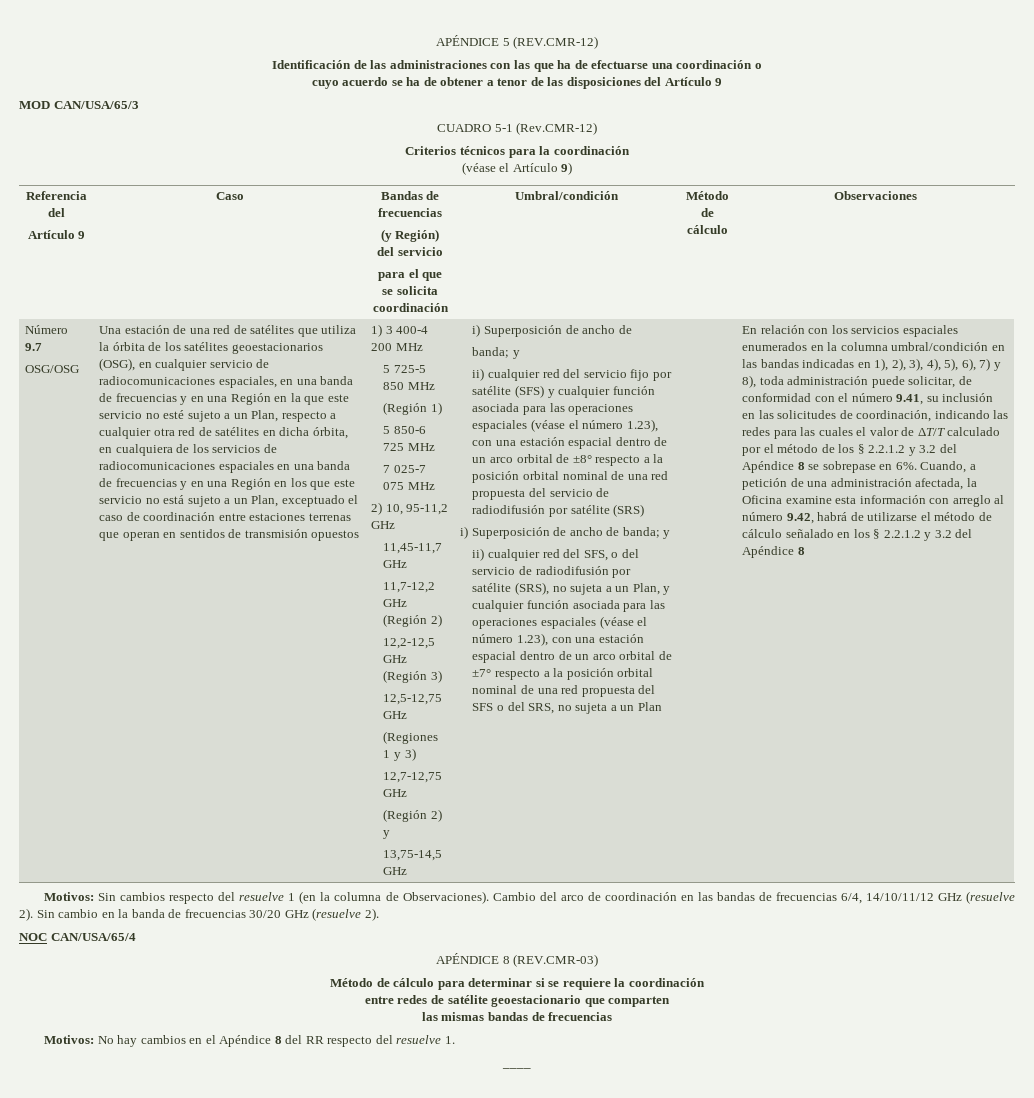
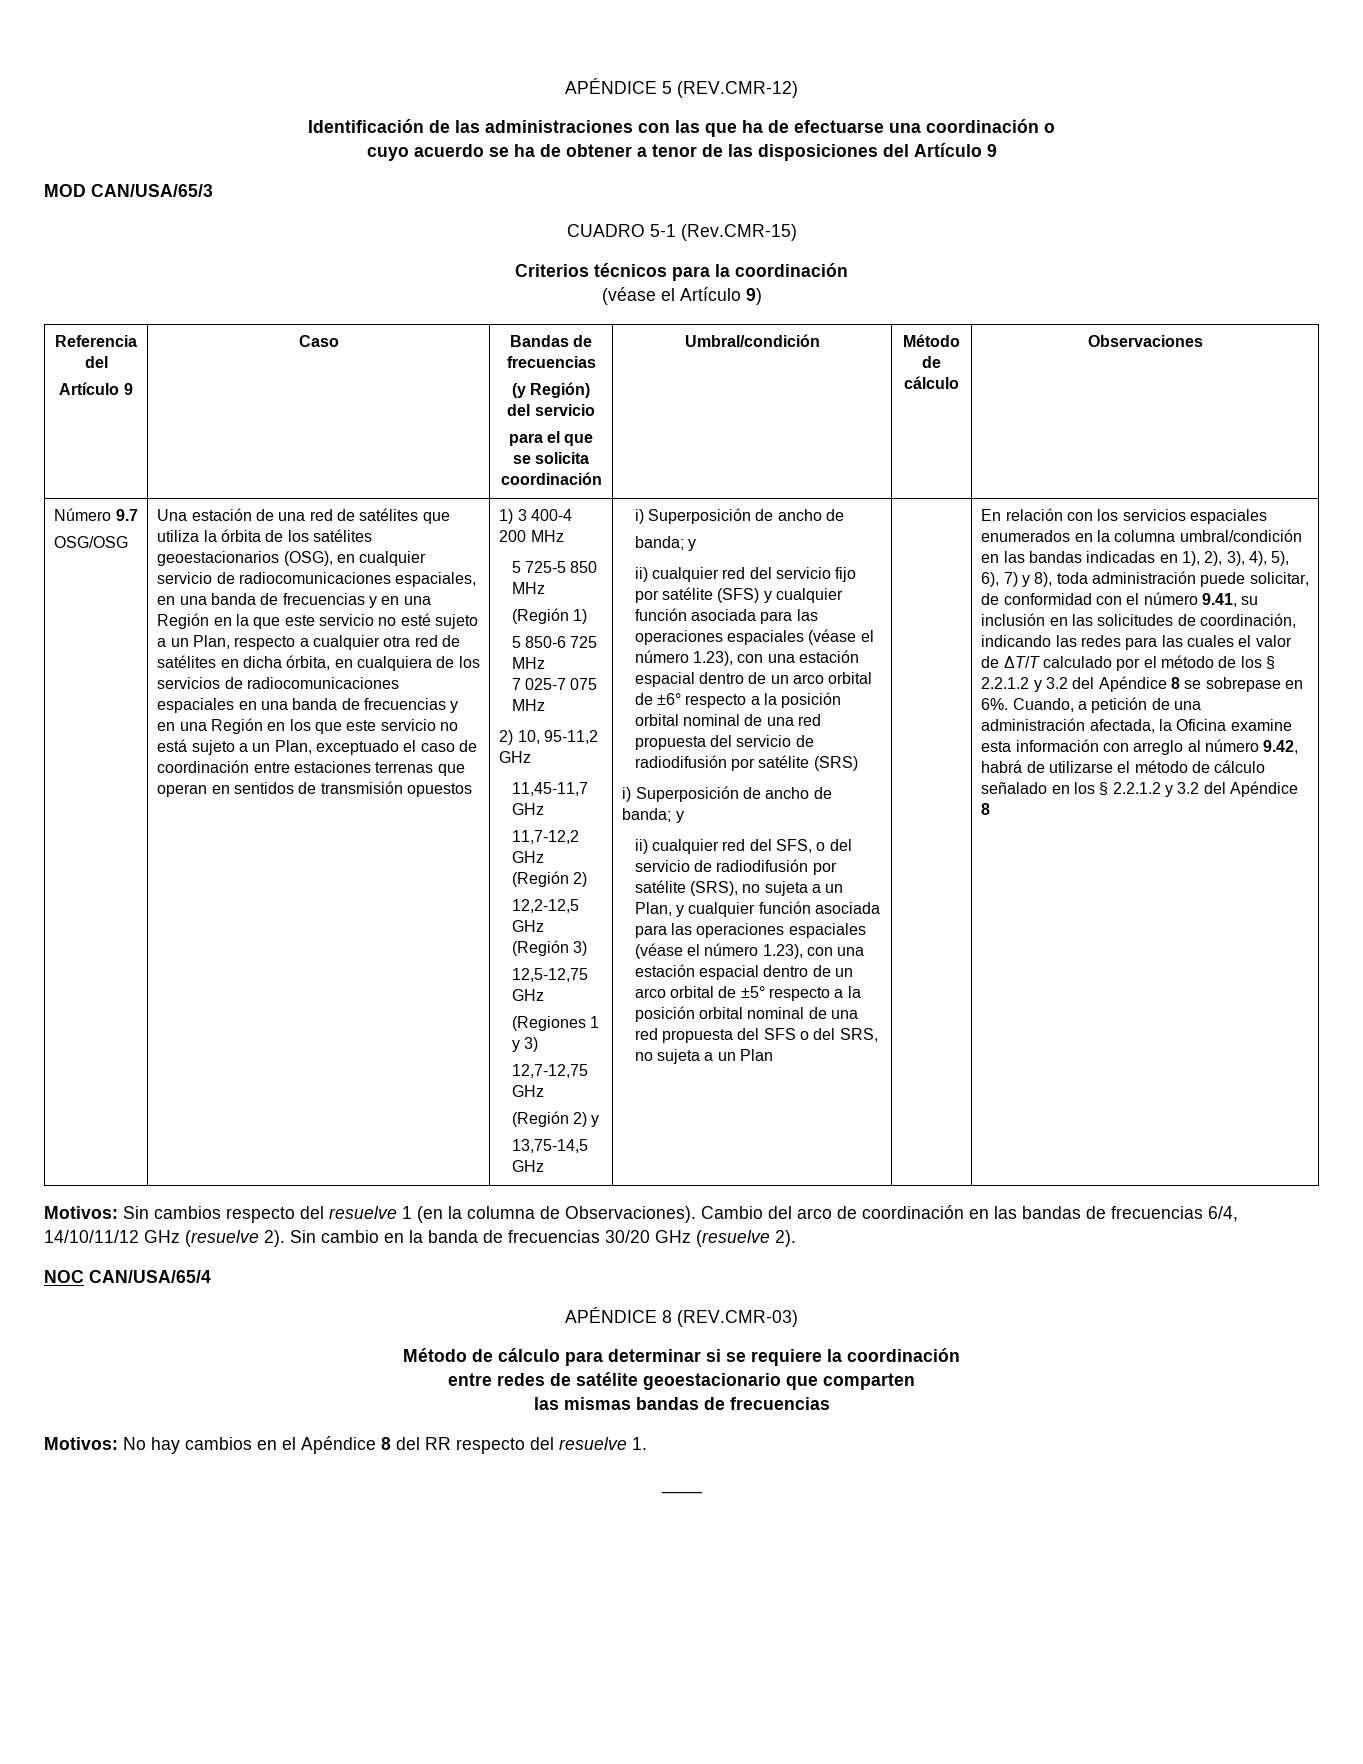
- CUADRO 5-1 (Rev.CMR-12)
+ CUADRO 5-1 (Rev.CMR-15)
- ii) cualquier red del servicio fijo por satélite (SFS) y cualquier función asociada para las operaciones espaciales (véase el número 1.23), con una estación espacial dentro de un arco orbital de ±8° respecto a la posición orbital nominal de una red propuesta del servicio de radiodifusión por satélite (SRS)
+ ii) cualquier red del servicio fijo por satélite (SFS) y cualquier función asociada para las operaciones espaciales (véase el número 1.23), con una estación espacial dentro de un arco orbital de ±6° respecto a la posición orbital nominal de una red propuesta del servicio de radiodifusión por satélite (SRS)
- ii) cualquier red del SFS, o del servicio de radiodifusión por satélite (SRS), no sujeta a un Plan, y cualquier función asociada para las operaciones espaciales (véase el número 1.23), con una estación espacial dentro de un arco orbital de ±7° respecto a la posición orbital nominal de una red propuesta del SFS o del SRS, no sujeta a un Plan
+ ii) cualquier red del SFS, o del servicio de radiodifusión por satélite (SRS), no sujeta a un Plan, y cualquier función asociada para las operaciones espaciales (véase el número 1.23), con una estación espacial dentro de un arco orbital de ±5° respecto a la posición orbital nominal de una red propuesta del SFS o del SRS, no sujeta a un Plan

